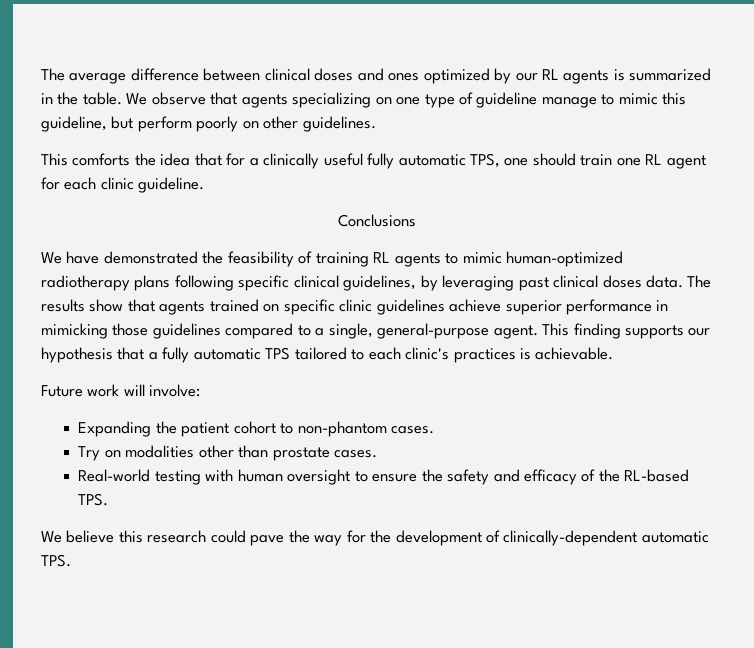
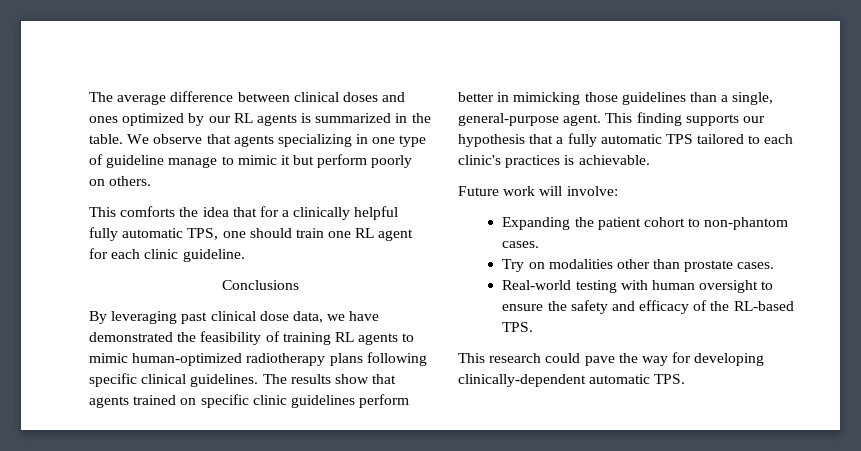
- We observe that agents specializing on one type of guideline manage to mimic this guideline, but perform poorly on other guidelines.
+ We observe that agents specializing in one type of guideline manage to mimic it but perform poorly on others.
- This comforts the idea that for a clinically useful fully automatic TPS, one should train one RL agent for each clinic guideline.
+ This comforts the idea that for a clinically helpful fully automatic TPS, one should train one RL agent for each clinic guideline.
- We have demonstrated the feasibility of training RL agents to mimic human-optimized radiotherapy plans following specific clinical guidelines, by leveraging past clinical doses data.
+ By leveraging past clinical dose data, we have demonstrated the feasibility of training RL agents to mimic human-optimized radiotherapy plans following specific clinical guidelines.
- The results show that agents trained on specific clinic guidelines achieve superior performance in mimicking those guidelines compared to a single, general-purpose agent.
+ The results show that agents trained on specific clinic guidelines perform better in mimicking those guidelines than a single, general-purpose agent.
- We believe this research could pave the way for the development of clinically-dependent automatic TPS.
+ This research could pave the way for developing clinically-dependent automatic TPS.

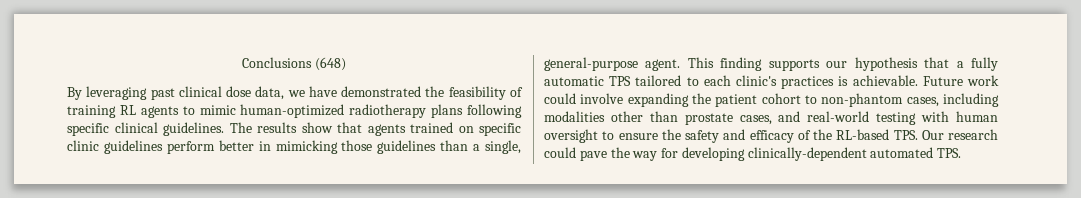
- The average difference between clinical doses and ones optimized by our RL agents is summarized in the table. We observe that agents specializing in one type of guideline manage to mimic it but perform poorly on others.
- This comforts the idea that for a clinically helpful fully automatic TPS, one should train one RL agent for each clinic guideline.
- Conclusions
+ Conclusions (648)
- This finding supports our hypothesis that a fully automatic TPS tailored to each clinic's practices is achievable.
- Future work will involve:
- Expanding the patient cohort to non-phantom cases.
- Try on modalities other than prostate cases.
- Real-world testing with human oversight to ensure the safety and efficacy of the RL-based TPS.
- This research could pave the way for developing clinically-dependent automatic TPS.
+ This finding supports our hypothesis that a fully automatic TPS tailored to each clinic's practices is achievable. Future work could involve expanding the patient cohort to non-phantom cases, including modalities other than prostate cases, and real-world testing with human oversight to ensure the safety and efficacy of the RL-based TPS. Our research could pave the way for developing clinically-dependent automated TPS.

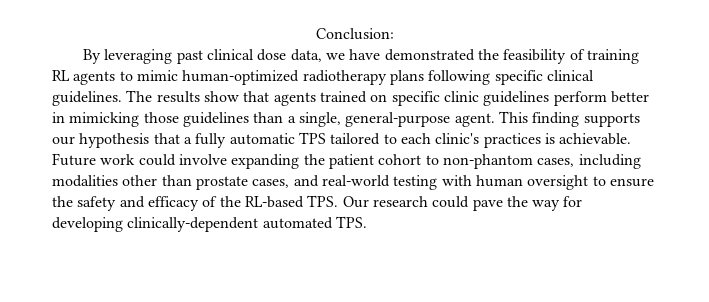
- Conclusions (648)
+ Conclusion:

